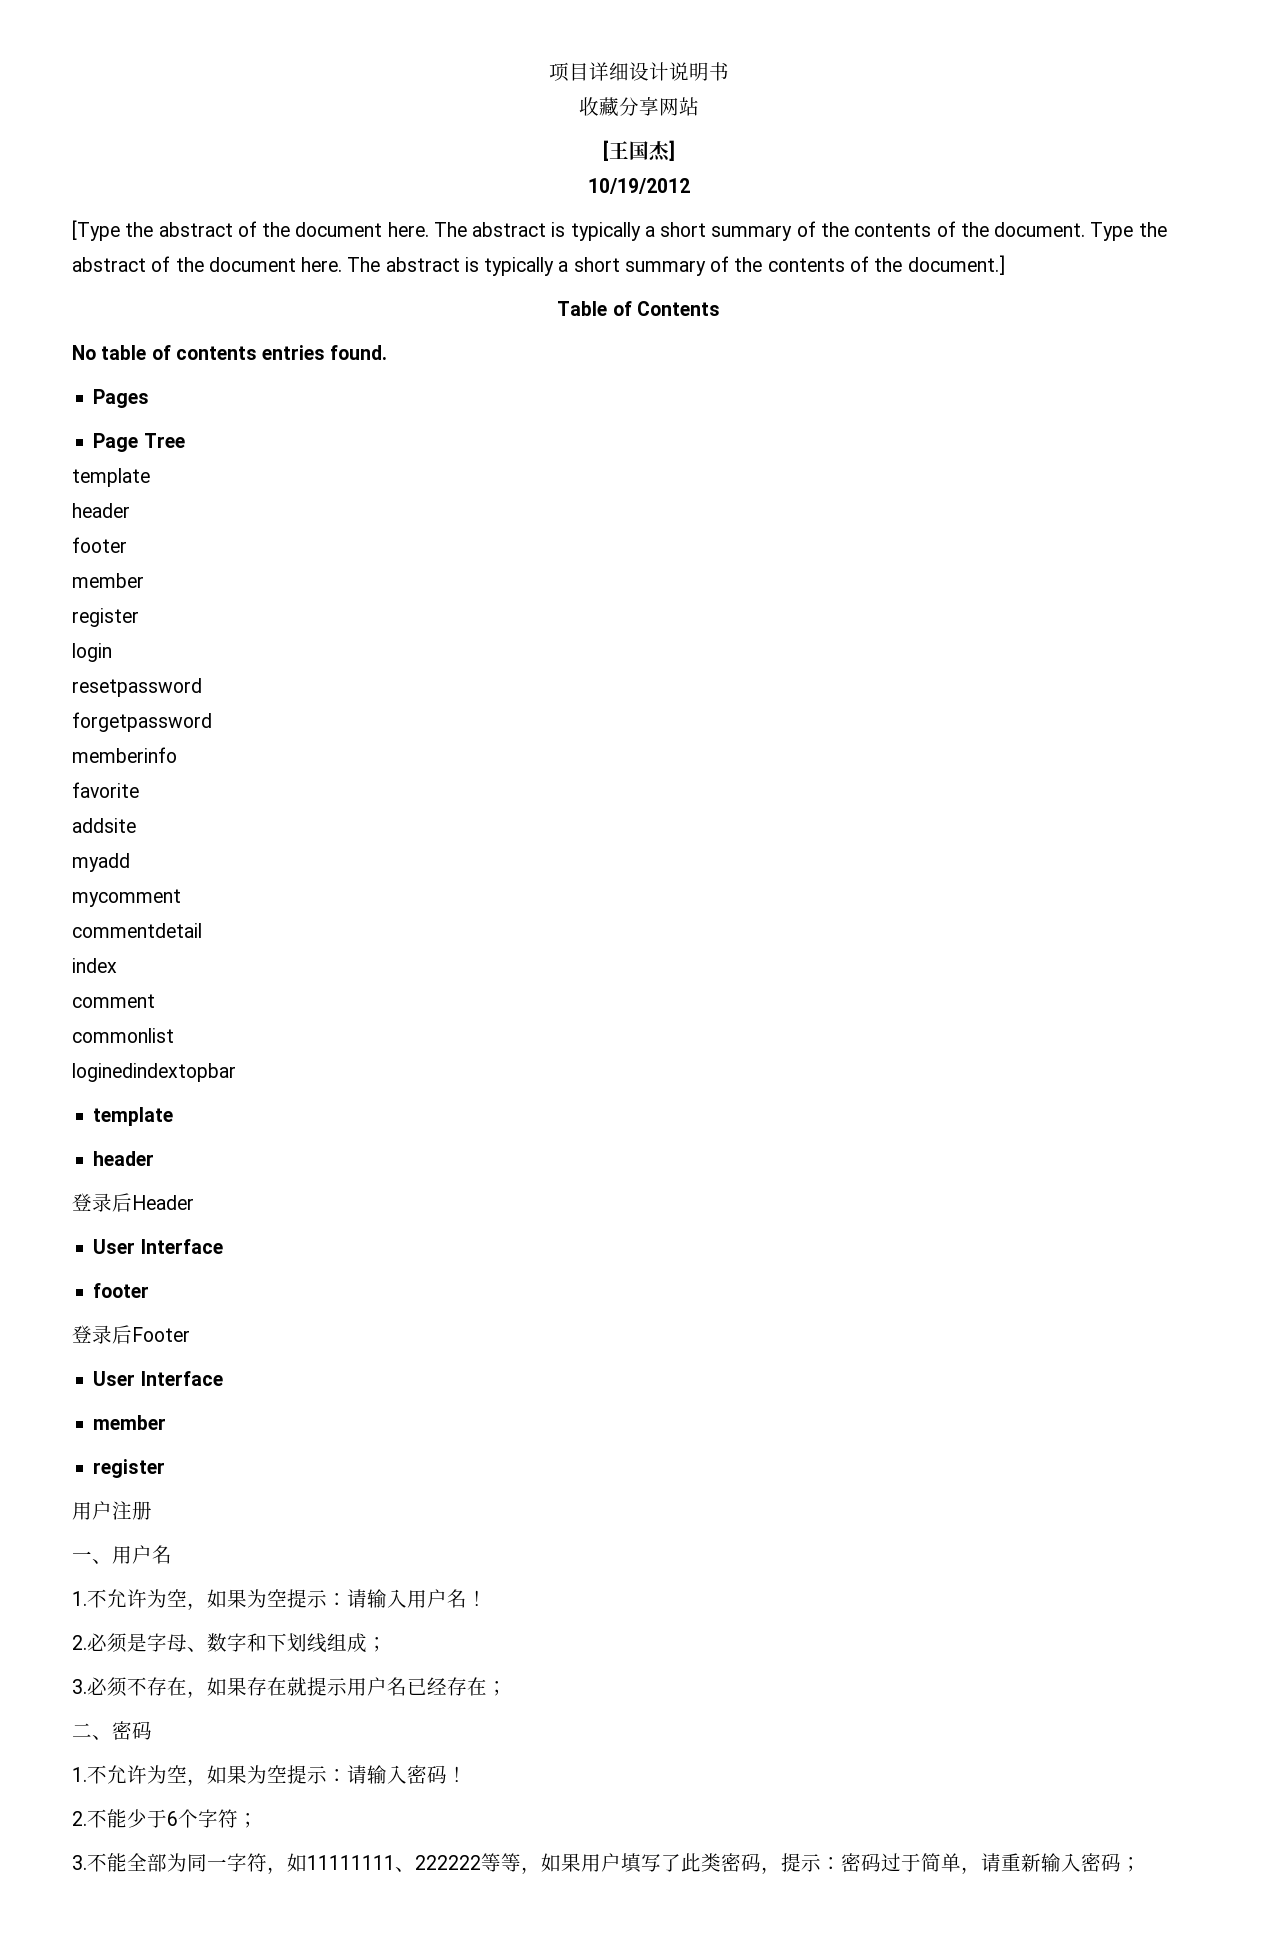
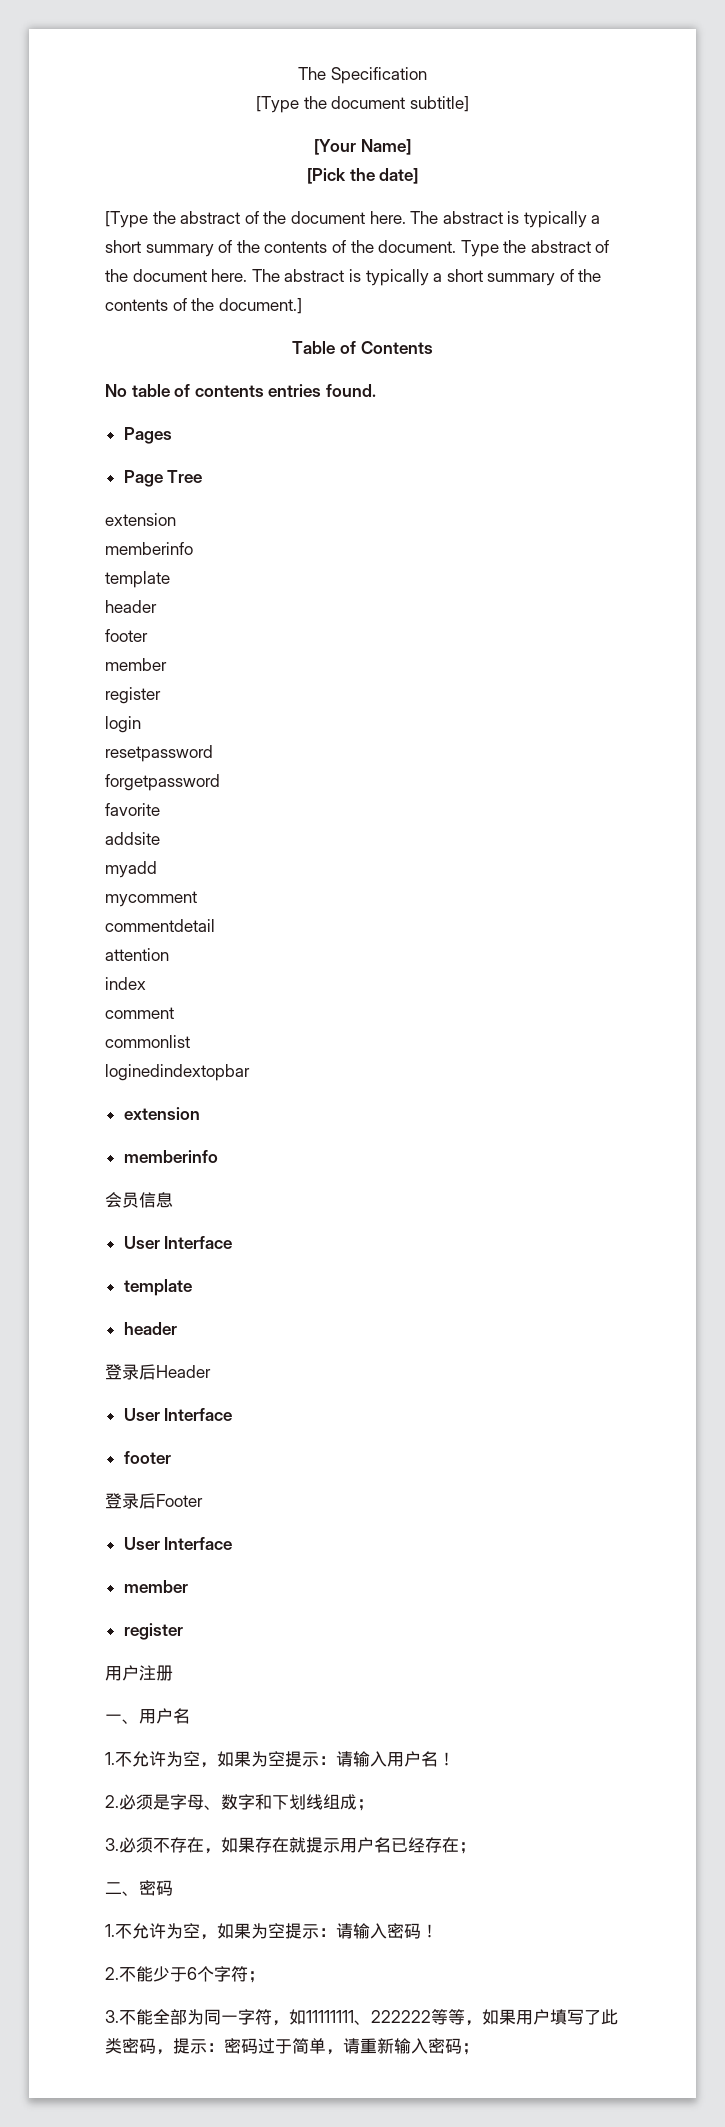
- 项目详细设计说明书
- 收藏分享网站
- [王国杰]
- 10/19/2012
+ The Specification
+ [Type the document subtitle]
+ [Your Name]
+ [Pick the date]
  Page Tree
+ extension
+ memberinfo
- memberinfo
+ attention
  loginedindextopbar
+ extension
+ memberinfo
+ 会员信息
+ User Interface

